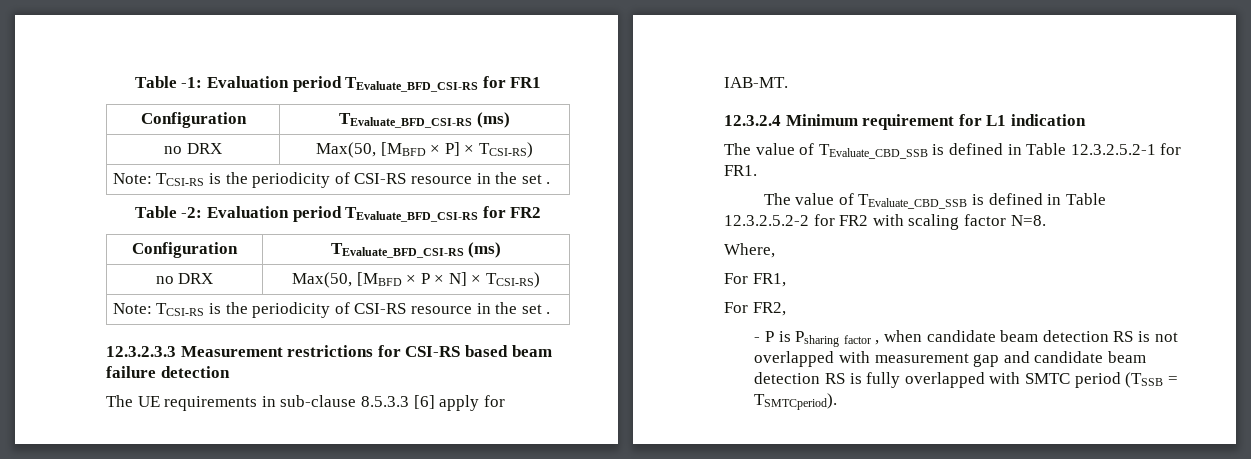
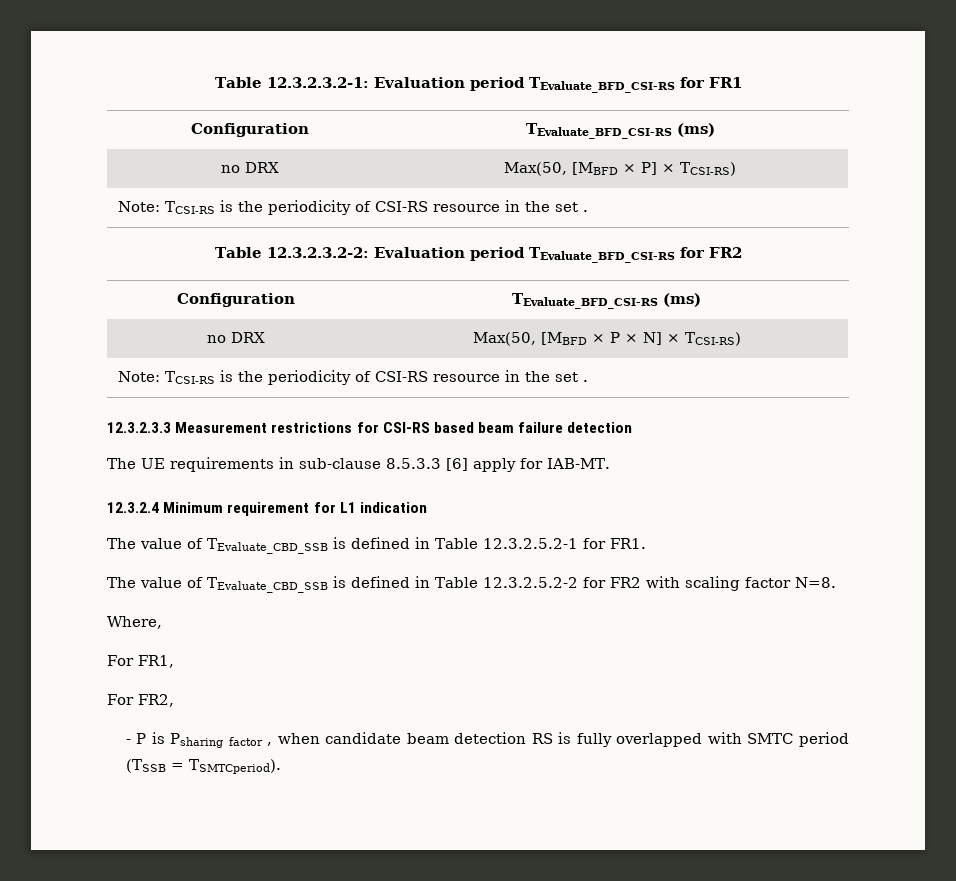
- Table -1: Evaluation period TEvaluate_BFD_CSI-RS for FR1
+ Table 12.3.2.3.2-1: Evaluation period TEvaluate_BFD_CSI-RS for FR1
- Table -2: Evaluation period TEvaluate_BFD_CSI-RS for FR2
+ Table 12.3.2.3.2-2: Evaluation period TEvaluate_BFD_CSI-RS for FR2
- - P is Psharing factor , when candidate beam detection RS is not overlapped with measurement gap and candidate beam detection RS is fully overlapped with SMTC period (TSSB = TSMTCperiod).
+ - P is Psharing factor , when candidate beam detection RS is fully overlapped with SMTC period (TSSB = TSMTCperiod).

